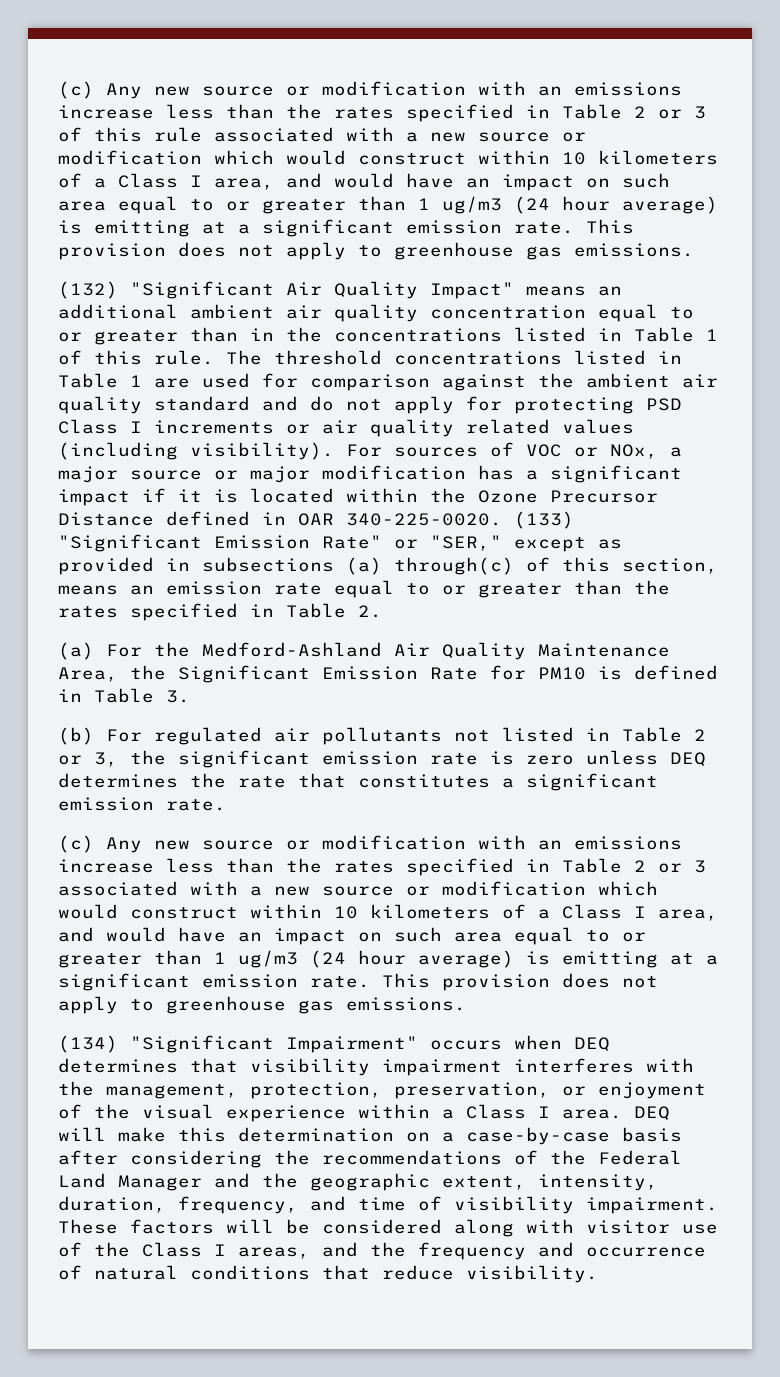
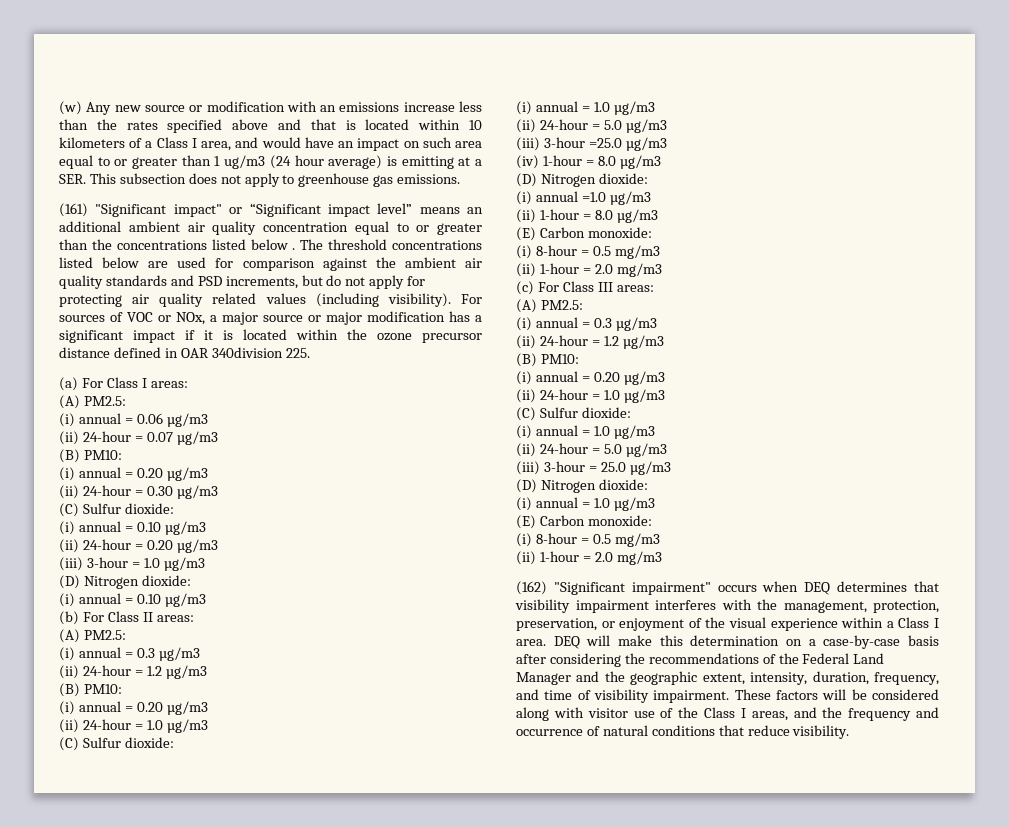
- (c) Any new source or modification with an emissions increase less than the rates specified in Table 2 or 3 of this rule associated with a new source or modification which would construct within 10 kilometers of a Class I area, and would have an impact on such area equal to or greater than 1 ug/m3 (24 hour average) is emitting at a significant emission rate. This provision does not apply to greenhouse gas emissions.
- (132) "Significant Air Quality Impact" means an additional ambient air quality concentration equal to or greater than in the concentrations listed in Table 1 of this rule.
+ (w) Any new source or modification with an emissions increase less than the rates specified above and that is located within 10 kilometers of a Class I area, and would have an impact on such area equal to or greater than 1 ug/m3 (24 hour average) is emitting at a SER. This subsection does not apply to greenhouse gas emissions.
+ (161) "Significant impact" or “Significant impact level” means an additional ambient air quality concentration equal to or greater than the concentrations listed below .
- The threshold concentrations listed in Table 1 are used for comparison against the ambient air quality standard and do not apply for protecting PSD Class I increments or air quality related values (including visibility).
+ The threshold concentrations listed below are used for comparison against the ambient air quality standards and PSD increments, but do not apply for protecting air quality related values (including visibility).
- For sources of VOC or NOx, a major source or major modification has a significant impact if it is located within the Ozone Precursor Distance defined in OAR 340-225-0020. (133) "Significant Emission Rate" or "SER," except as provided in subsections (a) through(c) of this section, means an emission rate equal to or greater than the rates specified in Table 2.
- (a) For the Medford-Ashland Air Quality Maintenance Area, the Significant Emission Rate for PM10 is defined in Table 3.
- (b) For regulated air pollutants not listed in Table 2 or 3, the significant emission rate is zero unless DEQ determines the rate that constitutes a significant emission rate.
- (c) Any new source or modification with an emissions increase less than the rates specified in Table 2 or 3 associated with a new source or modification which would construct within 10 kilometers of a Class I area, and would have an impact on such area equal to or greater than 1 ug/m3 (24 hour average) is emitting at a significant emission rate. This provision does not apply to greenhouse gas emissions.
- (134) "Significant Impairment" occurs when DEQ determines that visibility impairment interferes with the management, protection, preservation, or enjoyment of the visual experience within a Class I area.
+ For sources of VOC or NOx, a major source or major modification has a significant impact if it is located within the ozone precursor distance defined in OAR 340division 225.
+ (a) For Class I areas:
+ (A) PM2.5:
+ (i) annual = 0.06 µg/m3
+ (ii) 24-hour = 0.07 µg/m3
+ (B) PM10:
+ (i) annual = 0.20 µg/m3
+ (ii) 24-hour = 0.30 µg/m3
+ (C) Sulfur dioxide:
+ (i) annual = 0.10 µg/m3
+ (ii) 24-hour = 0.20 µg/m3
+ (iii) 3-hour = 1.0 µg/m3
+ (D) Nitrogen dioxide:
+ (i) annual = 0.10 µg/m3
+ (b) For Class II areas:
+ (A) PM2.5:
+ (i) annual = 0.3 µg/m3
+ (ii) 24-hour = 1.2 µg/m3
+ (B) PM10:
+ (i) annual = 0.20 µg/m3
+ (ii) 24-hour = 1.0 µg/m3
+ (C) Sulfur dioxide:
+ (i) annual = 1.0 µg/m3
+ (ii) 24-hour = 5.0 µg/m3
+ (iii) 3-hour =25.0 µg/m3
+ (iv) 1-hour = 8.0 µg/m3
+ (D) Nitrogen dioxide:
+ (i) annual =1.0 µg/m3
+ (ii) 1-hour = 8.0 µg/m3
+ (E) Carbon monoxide:
+ (i) 8-hour = 0.5 mg/m3
+ (ii) 1-hour = 2.0 mg/m3
+ (c) For Class III areas:
+ (A) PM2.5:
+ (i) annual = 0.3 µg/m3
+ (ii) 24-hour = 1.2 µg/m3
+ (B) PM10:
+ (i) annual = 0.20 µg/m3
+ (ii) 24-hour = 1.0 µg/m3
+ (C) Sulfur dioxide:
+ (i) annual = 1.0 µg/m3
+ (ii) 24-hour = 5.0 µg/m3
+ (iii) 3-hour = 25.0 µg/m3
+ (D) Nitrogen dioxide:
+ (i) annual = 1.0 µg/m3
+ (E) Carbon monoxide:
+ (i) 8-hour = 0.5 mg/m3
+ (ii) 1-hour = 2.0 mg/m3
+ (162) "Significant impairment" occurs when DEQ determines that visibility impairment interferes with the management, protection, preservation, or enjoyment of the visual experience within a Class I area.

